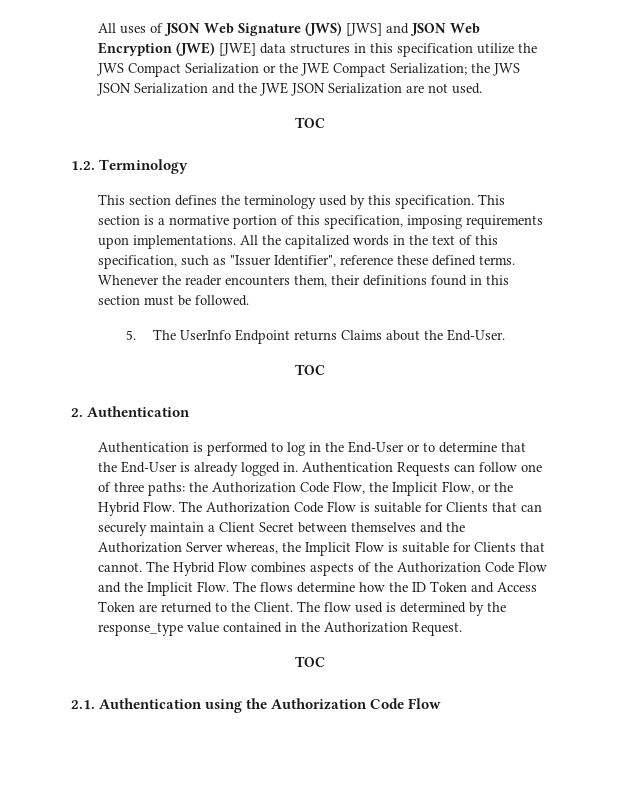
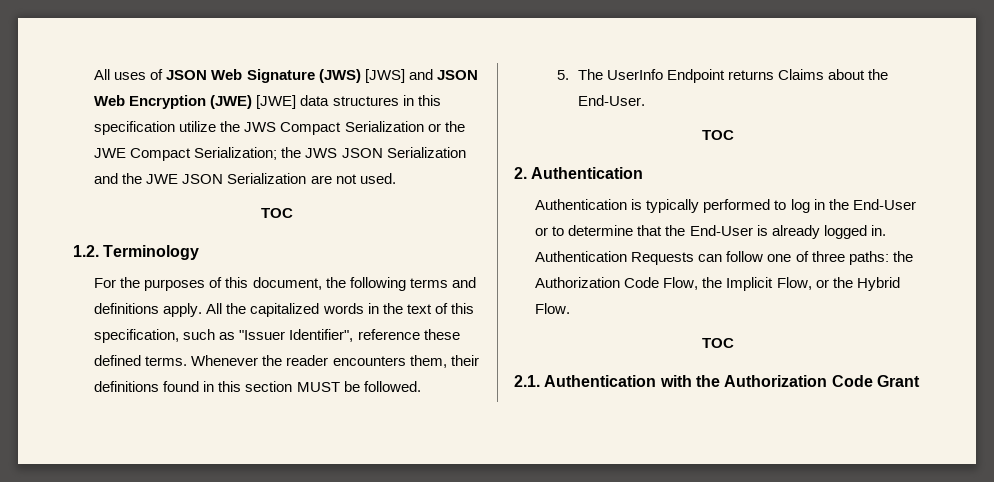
- This section defines the terminology used by this specification. This section is a normative portion of this specification, imposing requirements upon implementations.
+ For the purposes of this document, the following terms and definitions apply.
- Whenever the reader encounters them, their definitions found in this section must be followed.
+ Whenever the reader encounters them, their definitions found in this section MUST be followed.
- Authentication is performed to log in the End-User or to determine that the End-User is already logged in.
+ Authentication is typically performed to log in the End-User or to determine that the End-User is already logged in.
- The Authorization Code Flow is suitable for Clients that can securely maintain a Client Secret between themselves and the Authorization Server whereas, the Implicit Flow is suitable for Clients that cannot. The Hybrid Flow combines aspects of the Authorization Code Flow and the Implicit Flow. The flows determine how the ID Token and Access Token are returned to the Client. The flow used is determined by the response_type value contained in the Authorization Request.
- 2.1. Authentication using the Authorization Code Flow
+ 2.1. Authentication with the Authorization Code Grant

